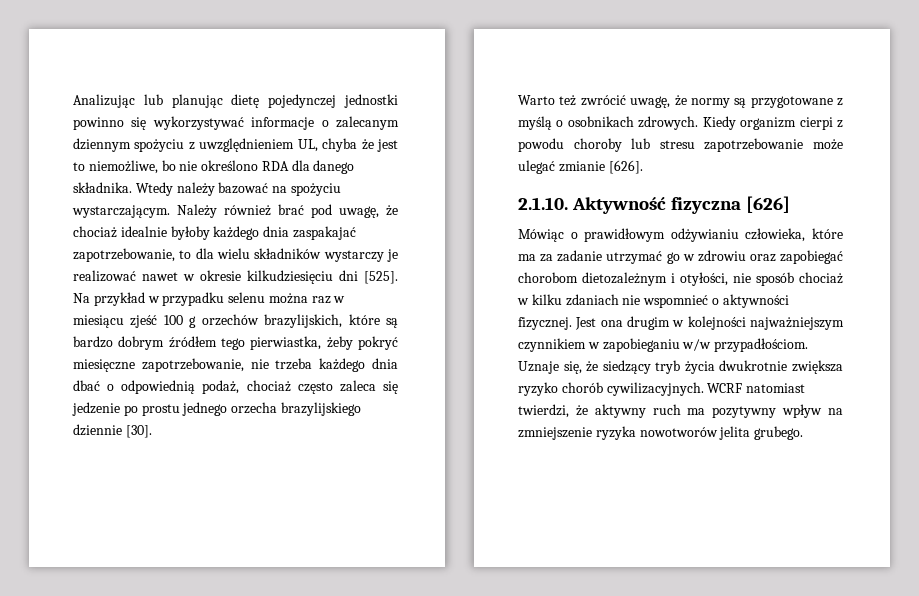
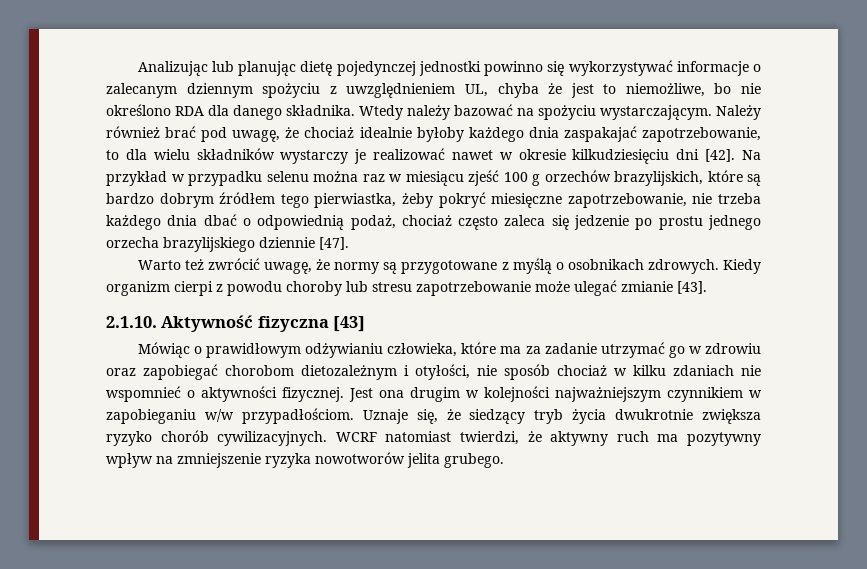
- Należy również brać pod uwagę, że chociaż idealnie byłoby każdego dnia zaspakajać zapotrzebowanie, to dla wielu składników wystarczy je realizować nawet w okresie kilkudziesięciu dni [525].
+ Należy również brać pod uwagę, że chociaż idealnie byłoby każdego dnia zaspakajać zapotrzebowanie, to dla wielu składników wystarczy je realizować nawet w okresie kilkudziesięciu dni [42].
- Na przykład w przypadku selenu można raz w miesiącu zjeść 100 g orzechów brazylijskich, które są bardzo dobrym źródłem tego pierwiastka, żeby pokryć miesięczne zapotrzebowanie, nie trzeba każdego dnia dbać o odpowiednią podaż, chociaż często zaleca się jedzenie po prostu jednego orzecha brazylijskiego dziennie [30].
+ Na przykład w przypadku selenu można raz w miesiącu zjeść 100 g orzechów brazylijskich, które są bardzo dobrym źródłem tego pierwiastka, żeby pokryć miesięczne zapotrzebowanie, nie trzeba każdego dnia dbać o odpowiednią podaż, chociaż często zaleca się jedzenie po prostu jednego orzecha brazylijskiego dziennie [47].
- Kiedy organizm cierpi z powodu choroby lub stresu zapotrzebowanie może ulegać zmianie [626].
+ Kiedy organizm cierpi z powodu choroby lub stresu zapotrzebowanie może ulegać zmianie [43].
- 2.1.10. Aktywność fizyczna [626]
+ 2.1.10. Aktywność fizyczna [43]

